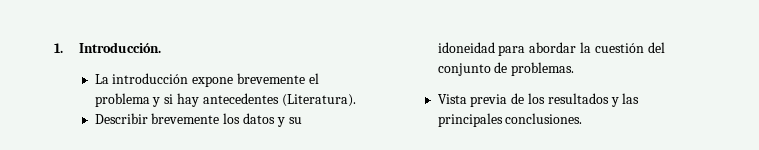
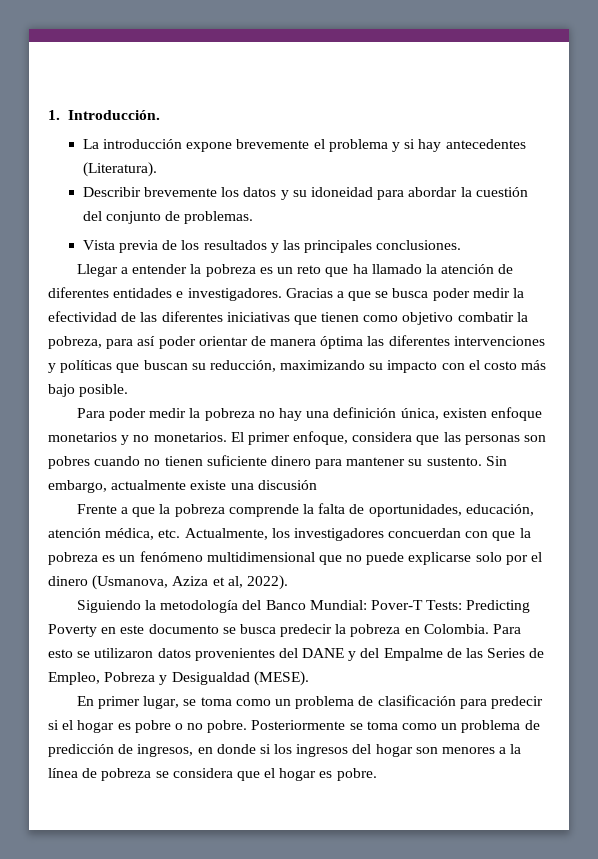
+ Llegar a entender la pobreza es un reto que ha llamado la atención de diferentes entidades e investigadores. Gracias a que se busca poder medir la efectividad de las diferentes iniciativas que tienen como objetivo combatir la pobreza, para así poder orientar de manera óptima las diferentes intervenciones y políticas que buscan su reducción, maximizando su impacto con el costo más bajo posible.
+ Para poder medir la pobreza no hay una definición única, existen enfoque monetarios y no monetarios. El primer enfoque, considera que las personas son pobres cuando no tienen suficiente dinero para mantener su sustento. Sin embargo, actualmente existe una discusión
+ Frente a que la pobreza comprende la falta de oportunidades, educación, atención médica, etc. Actualmente, los investigadores concuerdan con que la pobreza es un fenómeno multidimensional que no puede explicarse solo por el dinero (Usmanova, Aziza et al, 2022).
+ Siguiendo la metodología del Banco Mundial: Pover-T Tests: Predicting Poverty en este documento se busca predecir la pobreza en Colombia. Para esto se utilizaron datos provenientes del DANE y del Empalme de las Series de Empleo, Pobreza y Desigualdad (MESE).
+ En primer lugar, se toma como un problema de clasificación para predecir si el hogar es pobre o no pobre. Posteriormente se toma como un problema de predicción de ingresos, en donde si los ingresos del hogar son menores a la línea de pobreza se considera que el hogar es pobre.

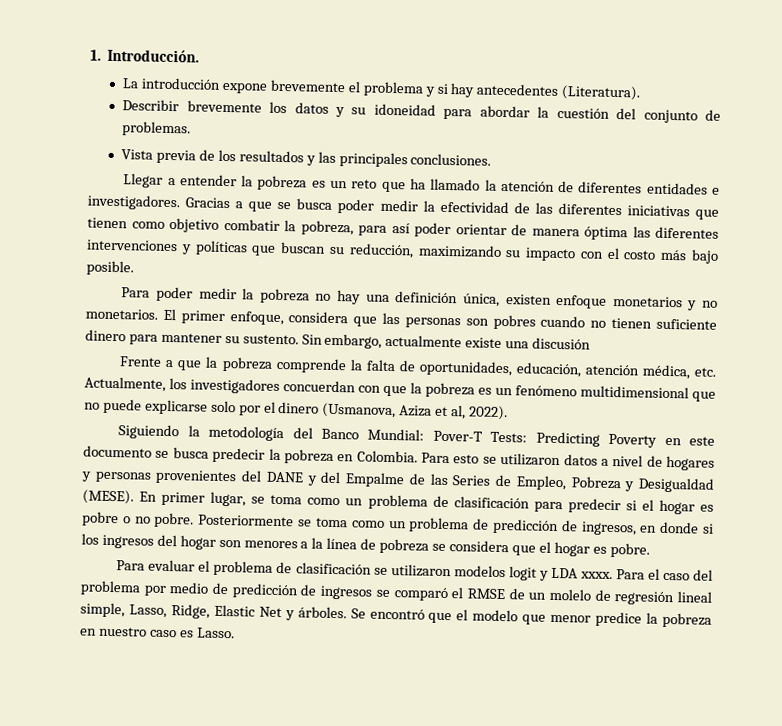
- Para esto se utilizaron datos provenientes del DANE y del Empalme de las Series de Empleo, Pobreza y Desigualdad (MESE).
- En primer lugar, se toma como un problema de clasificación para predecir si el hogar es pobre o no pobre.
+ Para esto se utilizaron datos a nivel de hogares y personas provenientes del DANE y del Empalme de las Series de Empleo, Pobreza y Desigualdad (MESE). En primer lugar, se toma como un problema de clasificación para predecir si el hogar es pobre o no pobre.
+ Para evaluar el problema de clasificación se utilizaron modelos logit y LDA xxxx. Para el caso del problema por medio de predicción de ingresos se comparó el RMSE de un molelo de regresión lineal simple, Lasso, Ridge, Elastic Net y árboles. Se encontró que el modelo que menor predice la pobreza en nuestro caso es Lasso.

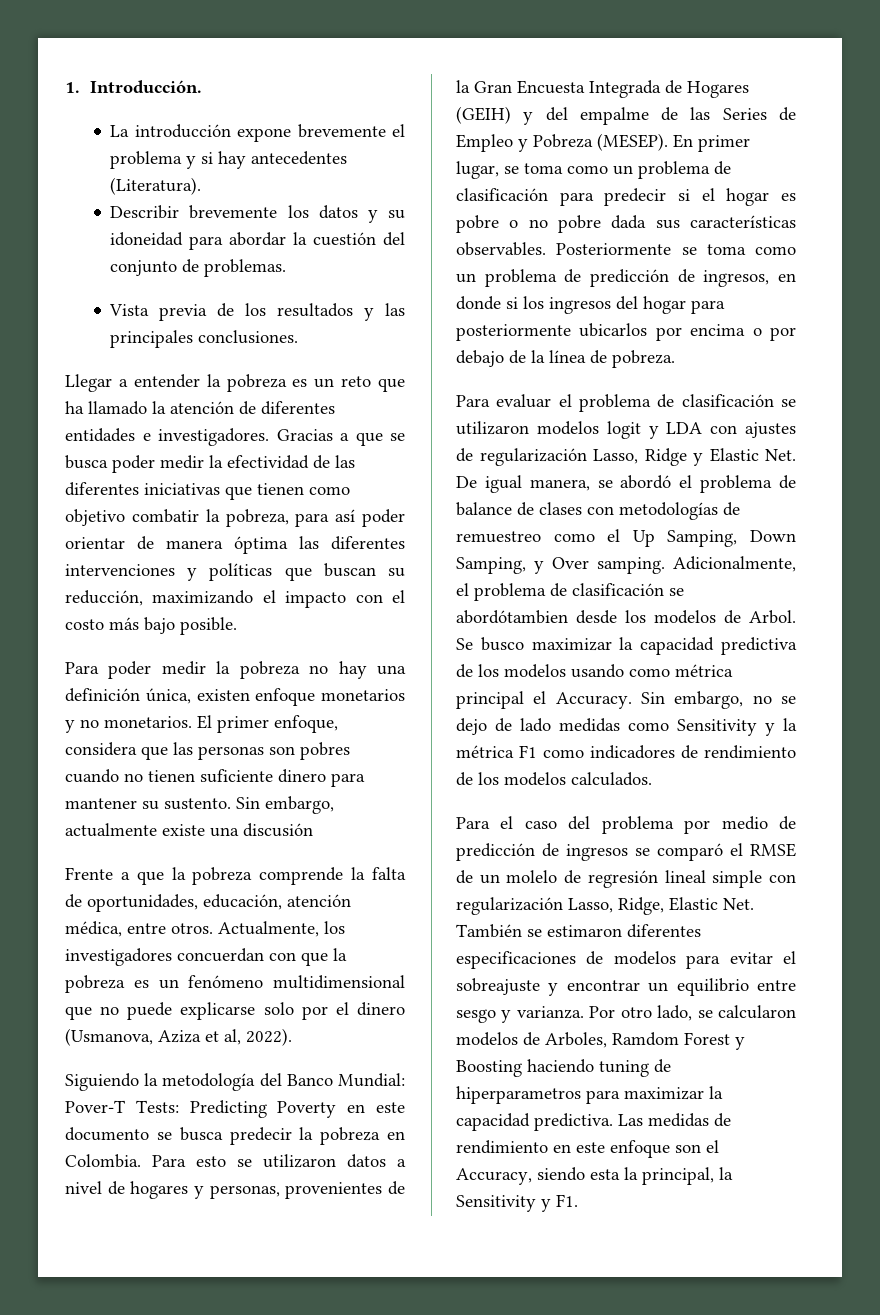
- Gracias a que se busca poder medir la efectividad de las diferentes iniciativas que tienen como objetivo combatir la pobreza, para así poder orientar de manera óptima las diferentes intervenciones y políticas que buscan su reducción, maximizando su impacto con el costo más bajo posible.
+ Gracias a que se busca poder medir la efectividad de las diferentes iniciativas que tienen como objetivo combatir la pobreza, para así poder orientar de manera óptima las diferentes intervenciones y políticas que buscan su reducción, maximizando el impacto con el costo más bajo posible.
- Frente a que la pobreza comprende la falta de oportunidades, educación, atención médica, etc. Actualmente, los investigadores concuerdan con que la pobreza es un fenómeno multidimensional que no puede explicarse solo por el dinero (Usmanova, Aziza et al, 2022).
+ Frente a que la pobreza comprende la falta de oportunidades, educación, atención médica, entre otros. Actualmente, los investigadores concuerdan con que la pobreza es un fenómeno multidimensional que no puede explicarse solo por el dinero (Usmanova, Aziza et al, 2022).
- Para esto se utilizaron datos a nivel de hogares y personas provenientes del DANE y del Empalme de las Series de Empleo, Pobreza y Desigualdad (MESE).
+ Para esto se utilizaron datos a nivel de hogares y personas, provenientes de la Gran Encuesta Integrada de Hogares (GEIH) y del empalme de las Series de Empleo y Pobreza (MESEP).
- En primer lugar, se toma como un problema de clasificación para predecir si el hogar es pobre o no pobre.
+ En primer lugar, se toma como un problema de clasificación para predecir si el hogar es pobre o no pobre dada sus características observables.
- Posteriormente se toma como un problema de predicción de ingresos, en donde si los ingresos del hogar son menores a la línea de pobreza se considera que el hogar es pobre.
+ Posteriormente se toma como un problema de predicción de ingresos, en donde si los ingresos del hogar para posteriormente ubicarlos por encima o por debajo de la línea de pobreza.
- Para evaluar el problema de clasificación se utilizaron modelos logit y LDA xxxx. Para el caso del problema por medio de predicción de ingresos se comparó el RMSE de un molelo de regresión lineal simple, Lasso, Ridge, Elastic Net y árboles. Se encontró que el modelo que menor predice la pobreza en nuestro caso es Lasso.
+ Para evaluar el problema de clasificación se utilizaron modelos logit y LDA con ajustes de regularización Lasso, Ridge y Elastic Net. De igual manera, se abordó el problema de balance de clases con metodologías de remuestreo como el Up Samping, Down Samping, y Over samping. Adicionalmente, el problema de clasificación se abordótambien desde los modelos de Arbol. Se busco maximizar la capacidad predictiva de los modelos usando como métrica principal el Accuracy. Sin embargo, no se dejo de lado medidas como Sensitivity y la métrica F1 como indicadores de rendimiento de los modelos calculados.
+ Para el caso del problema por medio de predicción de ingresos se comparó el RMSE de un molelo de regresión lineal simple con regularización Lasso, Ridge, Elastic Net. También se estimaron diferentes especificaciones de modelos para evitar el sobreajuste y encontrar un equilibrio entre sesgo y varianza. Por otro lado, se calcularon modelos de Arboles, Ramdom Forest y Boosting haciendo tuning de hiperparametros para maximizar la capacidad predictiva. Las medidas de rendimiento en este enfoque son el Accuracy, siendo esta la principal, la Sensitivity y F1.

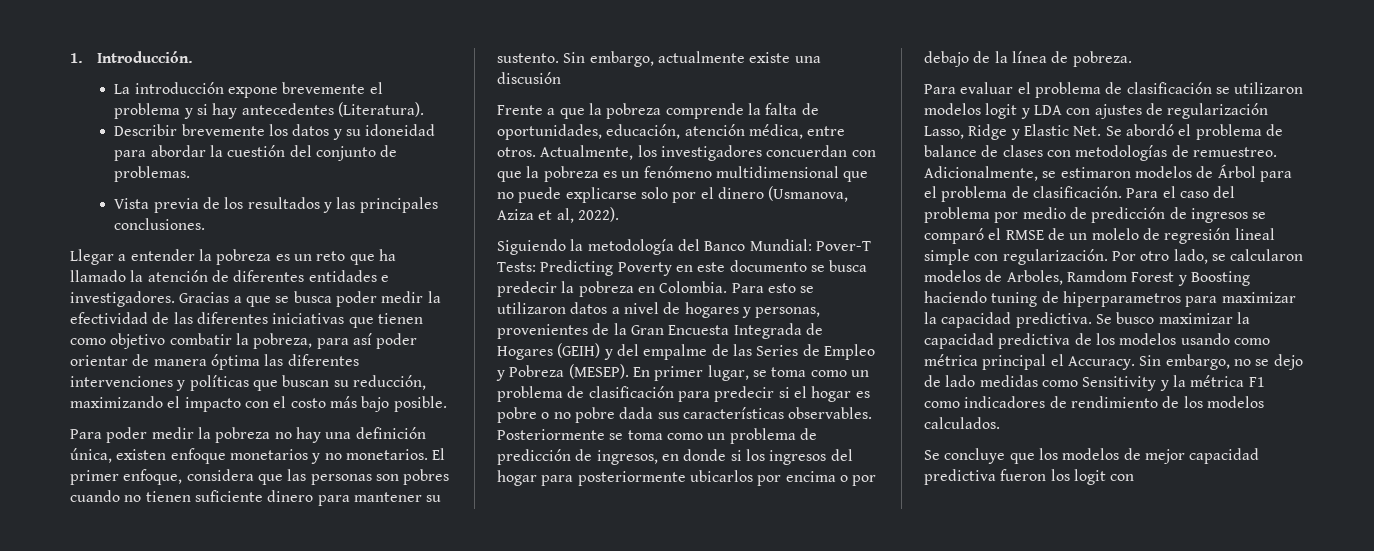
- Para evaluar el problema de clasificación se utilizaron modelos logit y LDA con ajustes de regularización Lasso, Ridge y Elastic Net. De igual manera, se abordó el problema de balance de clases con metodologías de remuestreo como el Up Samping, Down Samping, y Over samping. Adicionalmente, el problema de clasificación se abordótambien desde los modelos de Arbol.
+ Para evaluar el problema de clasificación se utilizaron modelos logit y LDA con ajustes de regularización Lasso, Ridge y Elastic Net. Se abordó el problema de balance de clases con metodologías de remuestreo. Adicionalmente, se estimaron modelos de Árbol para el problema de clasificación. Para el caso del problema por medio de predicción de ingresos se comparó el RMSE de un molelo de regresión lineal simple con regularización. Por otro lado, se calcularon modelos de Arboles, Ramdom Forest y Boosting haciendo tuning de hiperparametros para maximizar la capacidad predictiva.
- Para el caso del problema por medio de predicción de ingresos se comparó el RMSE de un molelo de regresión lineal simple con regularización Lasso, Ridge, Elastic Net. También se estimaron diferentes especificaciones de modelos para evitar el sobreajuste y encontrar un equilibrio entre sesgo y varianza. Por otro lado, se calcularon modelos de Arboles, Ramdom Forest y Boosting haciendo tuning de hiperparametros para maximizar la capacidad predictiva. Las medidas de rendimiento en este enfoque son el Accuracy, siendo esta la principal, la Sensitivity y F1.
+ Se concluye que los modelos de mejor capacidad predictiva fueron los logit con

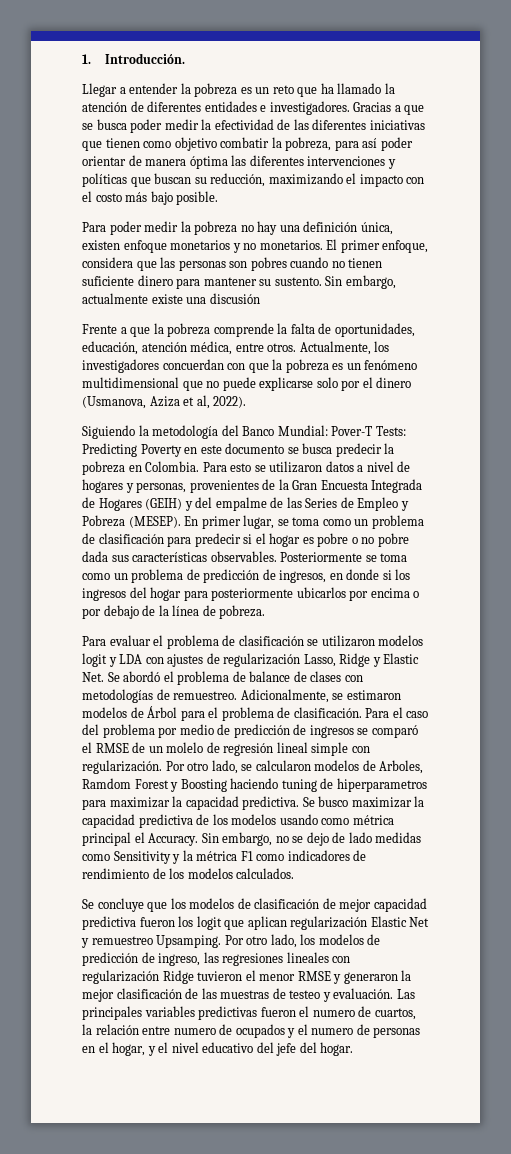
- La introducción expone brevemente el problema y si hay antecedentes (Literatura).
- Describir brevemente los datos y su idoneidad para abordar la cuestión del conjunto de problemas.
- Vista previa de los resultados y las principales conclusiones.
- Se concluye que los modelos de mejor capacidad predictiva fueron los logit con
+ Se concluye que los modelos de clasificación de mejor capacidad predictiva fueron los logit que aplican regularización Elastic Net y remuestreo Upsamping. Por otro lado, los modelos de predicción de ingreso, las regresiones lineales con regularización Ridge tuvieron el menor RMSE y generaron la mejor clasificación de las muestras de testeo y evaluación. Las principales variables predictivas fueron el numero de cuartos, la relación entre numero de ocupados y el numero de personas en el hogar, y el nivel educativo del jefe del hogar.

